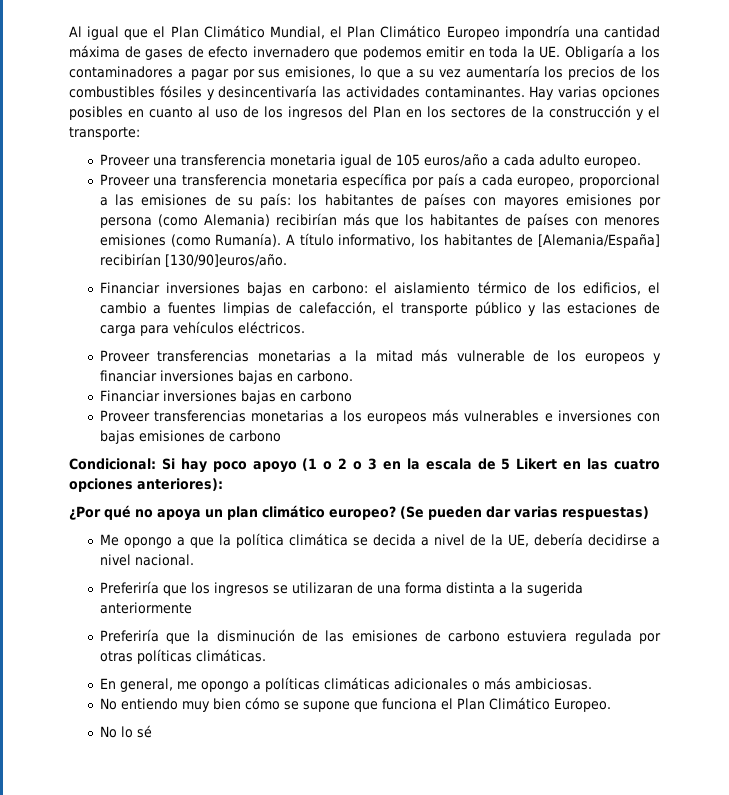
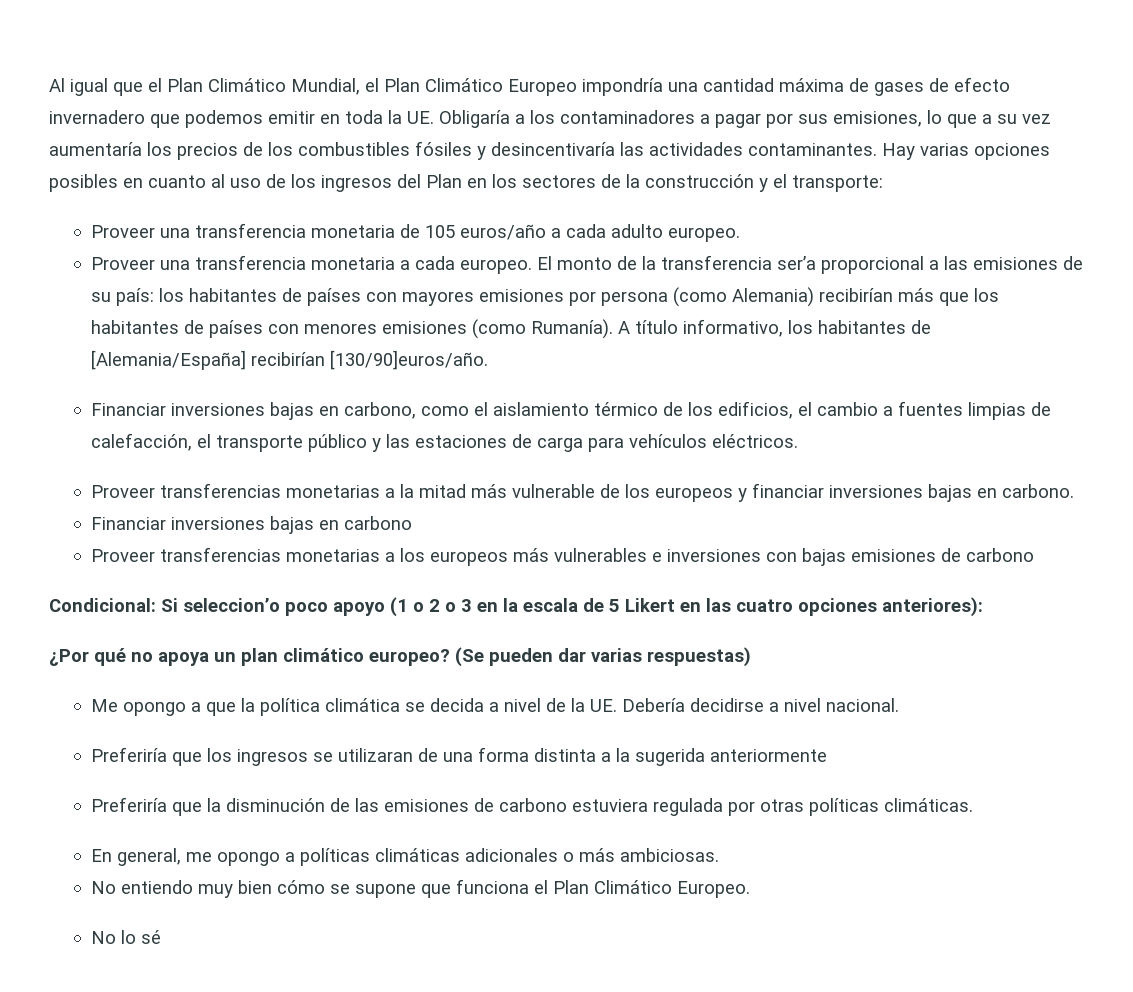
- Proveer una transferencia monetaria igual de 105 euros/año a cada adulto europeo.
+ Proveer una transferencia monetaria de 105 euros/año a cada adulto europeo.
- Proveer una transferencia monetaria específica por país a cada europeo, proporcional a las emisiones de su país: los habitantes de países con mayores emisiones por persona (como Alemania) recibirían más que los habitantes de países con menores emisiones (como Rumanía).
+ Proveer una transferencia monetaria a cada europeo. El monto de la transferencia ser’a proporcional a las emisiones de su país: los habitantes de países con mayores emisiones por persona (como Alemania) recibirían más que los habitantes de países con menores emisiones (como Rumanía).
- Financiar inversiones bajas en carbono: el aislamiento térmico de los edificios, el cambio a fuentes limpias de calefacción, el transporte público y las estaciones de carga para vehículos eléctricos.
+ Financiar inversiones bajas en carbono, como el aislamiento térmico de los edificios, el cambio a fuentes limpias de calefacción, el transporte público y las estaciones de carga para vehículos eléctricos.
- Condicional: Si hay poco apoyo (1 o 2 o 3 en la escala de 5 Likert en las cuatro opciones anteriores):
+ Condicional: Si seleccion’o poco apoyo (1 o 2 o 3 en la escala de 5 Likert en las cuatro opciones anteriores):
- Me opongo a que la política climática se decida a nivel de la UE, debería decidirse a nivel nacional.
+ Me opongo a que la política climática se decida a nivel de la UE. Debería decidirse a nivel nacional.

